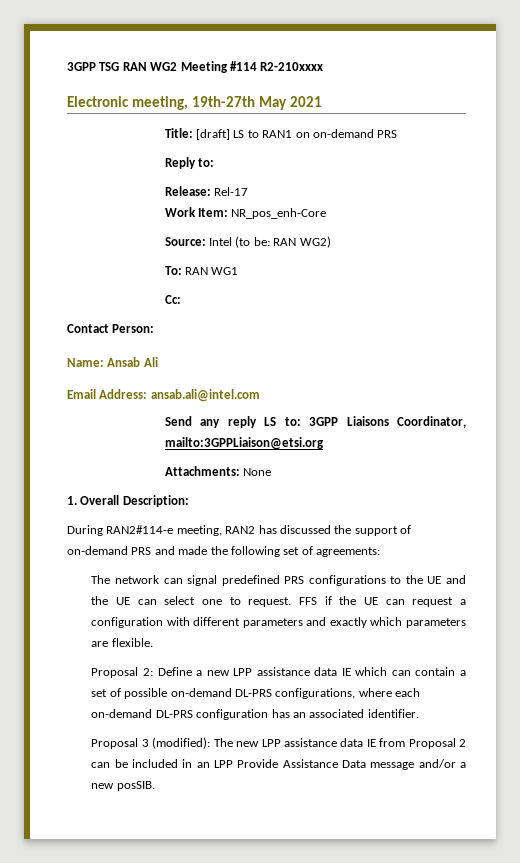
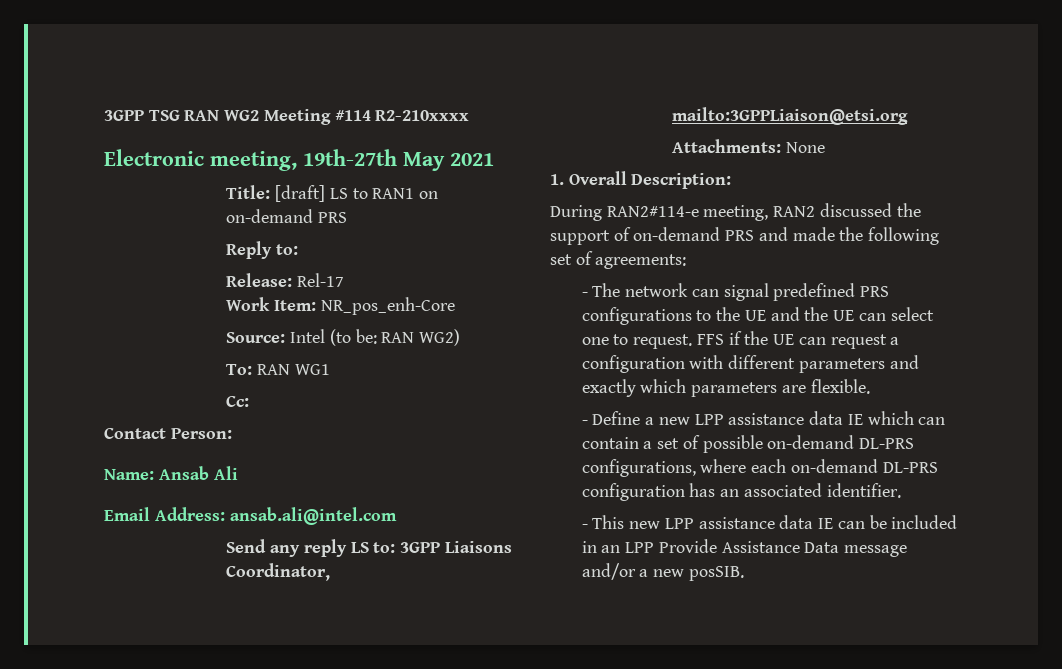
- During RAN2#114-e meeting, RAN2 has discussed the support of on-demand PRS and made the following set of agreements:
+ During RAN2#114-e meeting, RAN2 discussed the support of on-demand PRS and made the following set of agreements:
- The network can signal predefined PRS configurations to the UE and the UE can select one to request.
+ - The network can signal predefined PRS configurations to the UE and the UE can select one to request.
- Proposal 2: Define a new LPP assistance data IE which can contain a set of possible on-demand DL-PRS configurations, where each on-demand DL-PRS configuration has an associated identifier.
+ - Define a new LPP assistance data IE which can contain a set of possible on-demand DL-PRS configurations, where each on-demand DL-PRS configuration has an associated identifier.
- Proposal 3 (modified): The new LPP assistance data IE from Proposal 2 can be included in an LPP Provide Assistance Data message and/or a new posSIB.
+ - This new LPP assistance data IE can be included in an LPP Provide Assistance Data message and/or a new posSIB.

